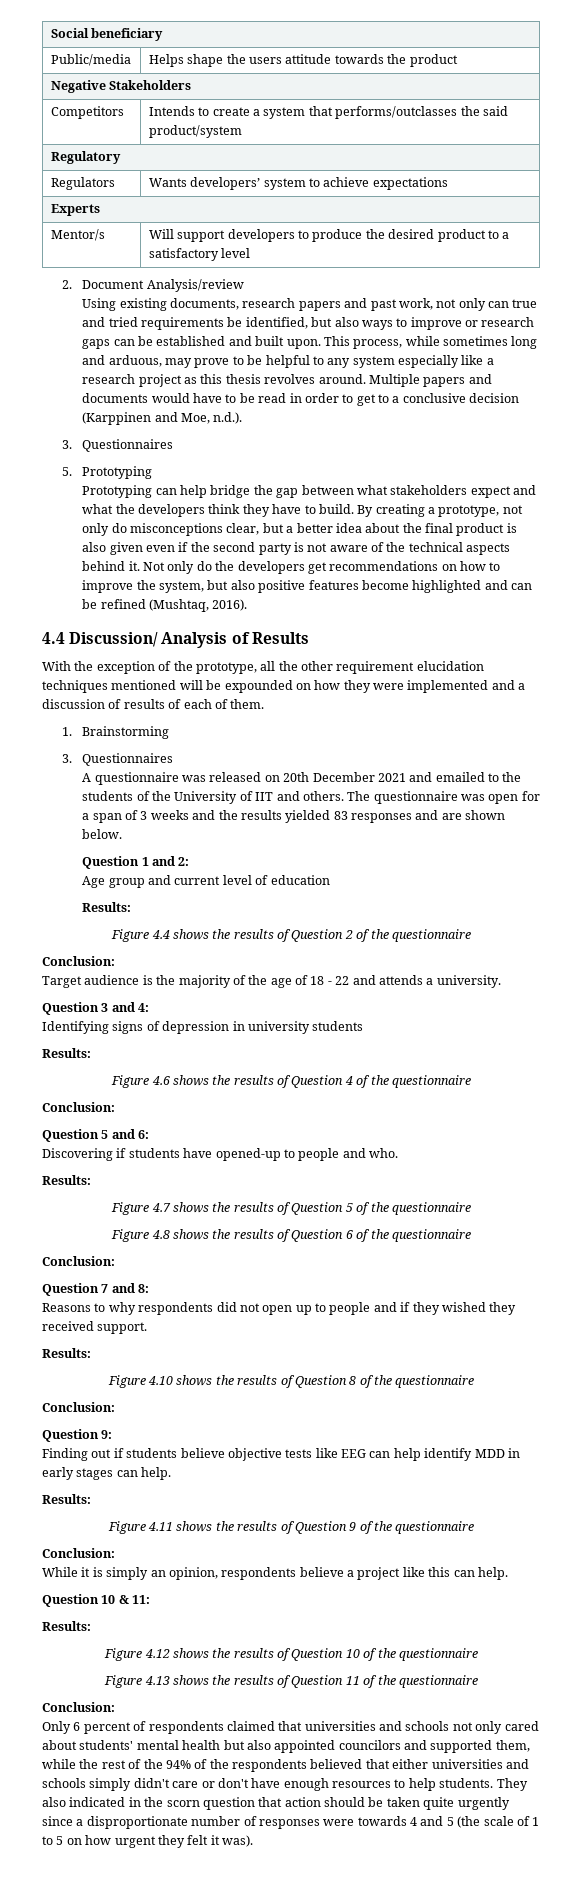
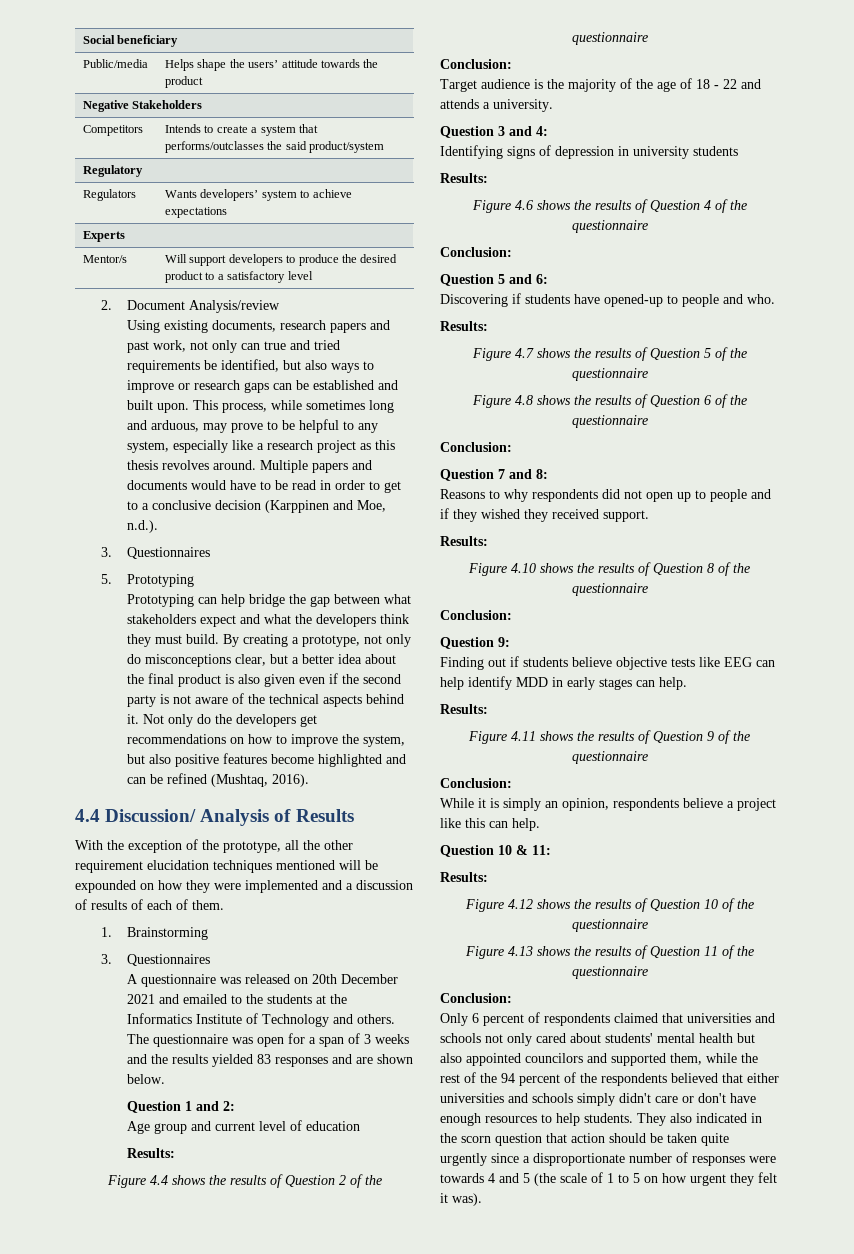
- Public/media | Helps shape the users attitude towards the product
+ Public/media | Helps shape the users’ attitude towards the product
- This process, while sometimes long and arduous, may prove to be helpful to any system especially like a research project as this thesis revolves around.
+ This process, while sometimes long and arduous, may prove to be helpful to any system, especially like a research project as this thesis revolves around.
- Prototyping can help bridge the gap between what stakeholders expect and what the developers think they have to build.
+ Prototyping can help bridge the gap between what stakeholders expect and what the developers think they must build.
- A questionnaire was released on 20th December 2021 and emailed to the students of the University of IIT and others.
+ A questionnaire was released on 20th December 2021 and emailed to the students at the Informatics Institute of Technology and others.
- Only 6 percent of respondents claimed that universities and schools not only cared about students' mental health but also appointed councilors and supported them, while the rest of the 94% of the respondents believed that either universities and schools simply didn't care or don't have enough resources to help students.
+ Only 6 percent of respondents claimed that universities and schools not only cared about students' mental health but also appointed councilors and supported them, while the rest of the 94 percent of the respondents believed that either universities and schools simply didn't care or don't have enough resources to help students.

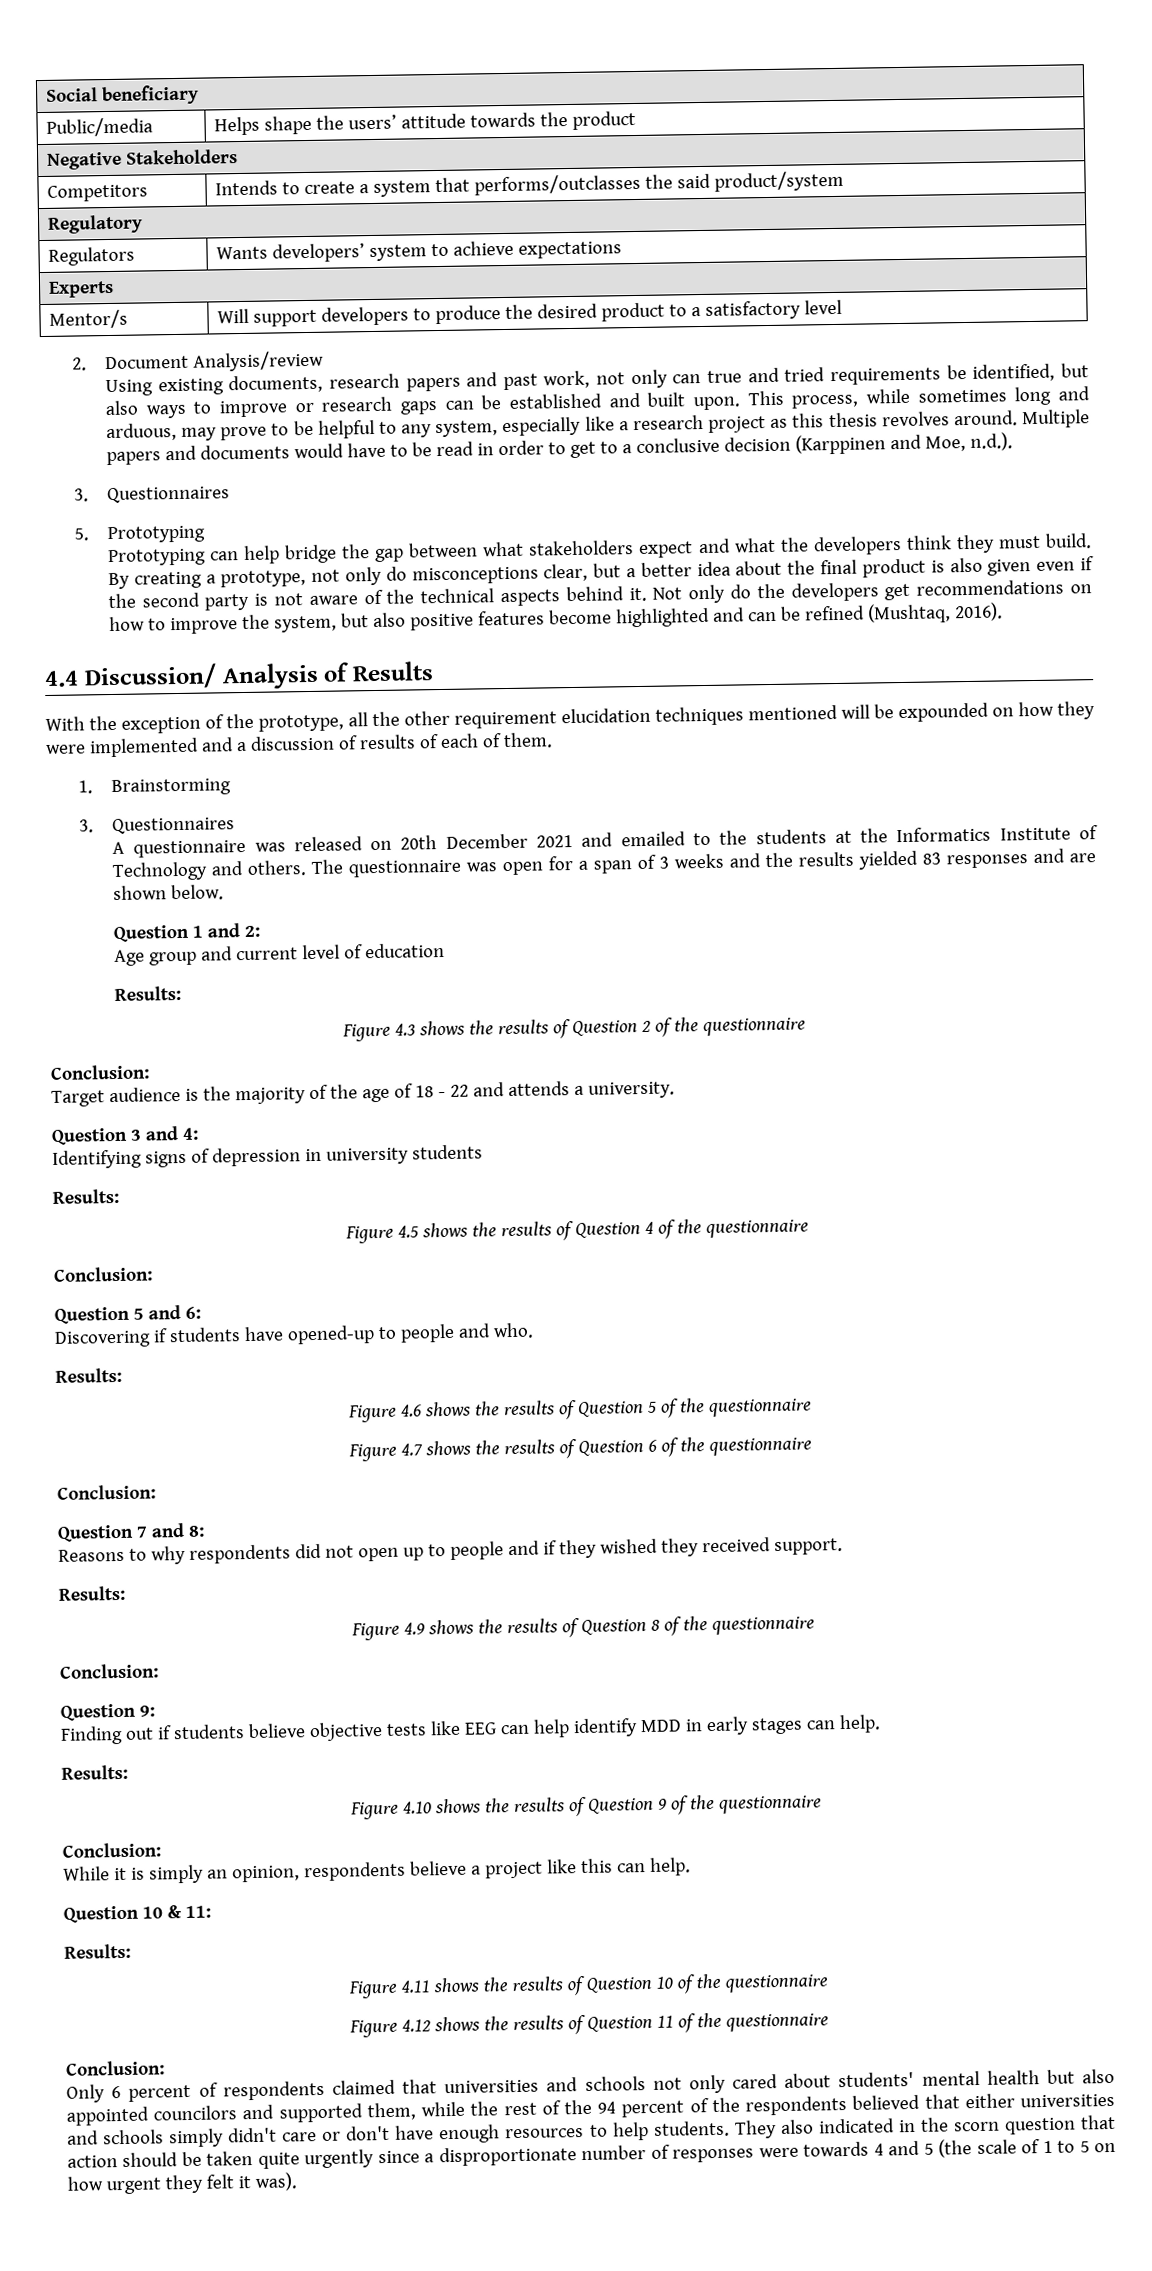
- Figure 4.4 shows the results of Question 2 of the questionnaire
+ Figure 4.3 shows the results of Question 2 of the questionnaire
- Figure 4.6 shows the results of Question 4 of the questionnaire
+ Figure 4.5 shows the results of Question 4 of the questionnaire
- Figure 4.7 shows the results of Question 5 of the questionnaire
+ Figure 4.6 shows the results of Question 5 of the questionnaire
- Figure 4.8 shows the results of Question 6 of the questionnaire
+ Figure 4.7 shows the results of Question 6 of the questionnaire
- Figure 4.10 shows the results of Question 8 of the questionnaire
+ Figure 4.9 shows the results of Question 8 of the questionnaire
- Figure 4.11 shows the results of Question 9 of the questionnaire
+ Figure 4.10 shows the results of Question 9 of the questionnaire
- Figure 4.12 shows the results of Question 10 of the questionnaire
+ Figure 4.11 shows the results of Question 10 of the questionnaire
- Figure 4.13 shows the results of Question 11 of the questionnaire
+ Figure 4.12 shows the results of Question 11 of the questionnaire

